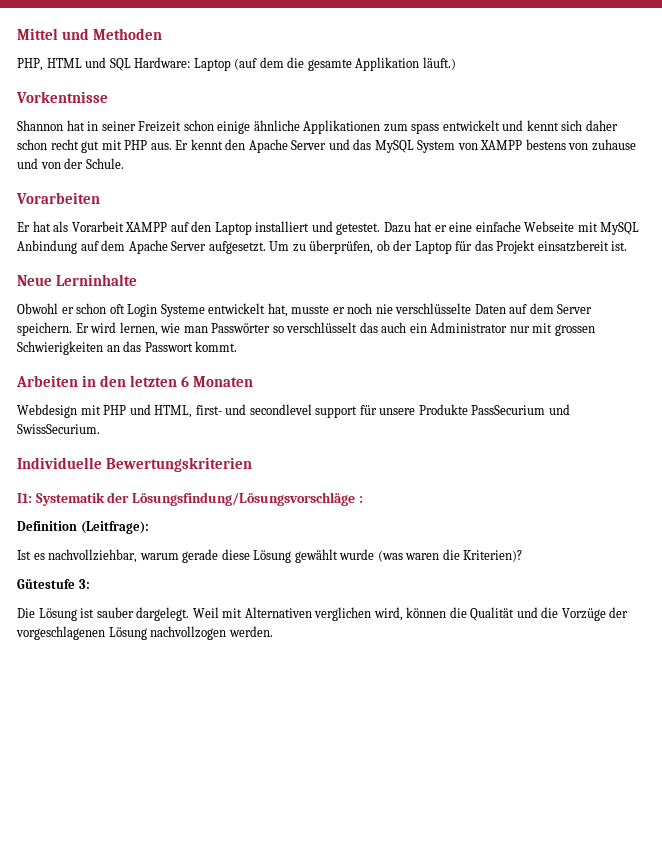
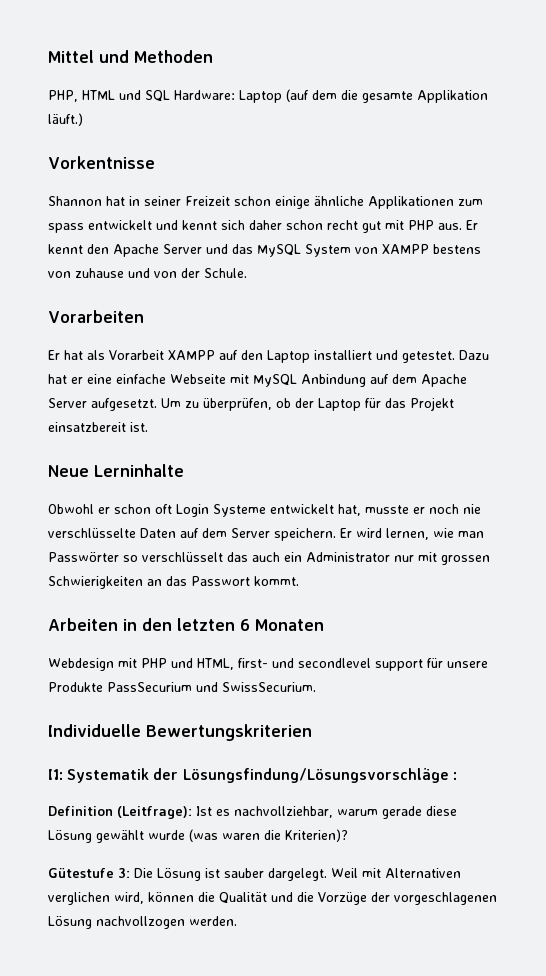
- Definition (Leitfrage):
- Ist es nachvollziehbar, warum gerade diese Lösung gewählt wurde (was waren die Kriterien)?
+ Definition (Leitfrage): Ist es nachvollziehbar, warum gerade diese Lösung gewählt wurde (was waren die Kriterien)?
- Gütestufe 3:
- Die Lösung ist sauber dargelegt.
+ Gütestufe 3: Die Lösung ist sauber dargelegt.

